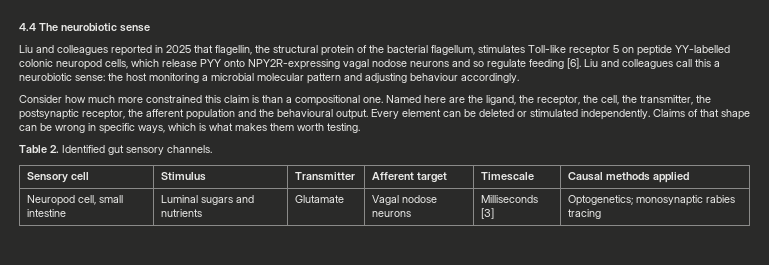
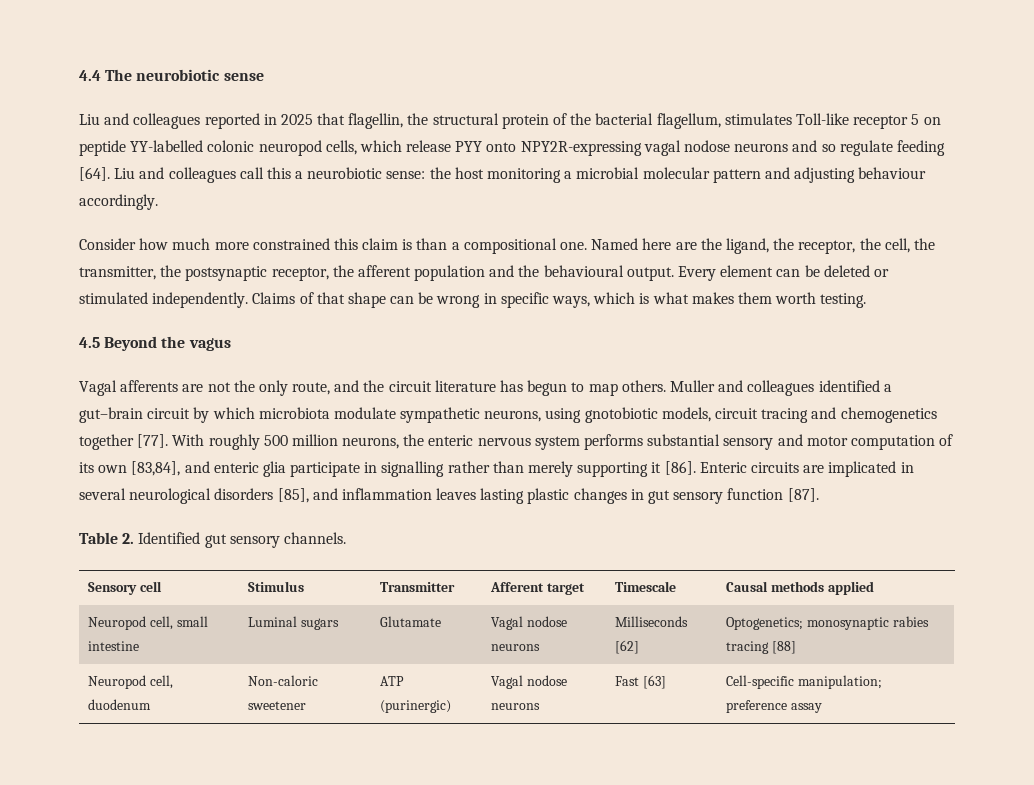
- Liu and colleagues reported in 2025 that flagellin, the structural protein of the bacterial flagellum, stimulates Toll-like receptor 5 on peptide YY-labelled colonic neuropod cells, which release PYY onto NPY2R-expressing vagal nodose neurons and so regulate feeding [6].
+ Liu and colleagues reported in 2025 that flagellin, the structural protein of the bacterial flagellum, stimulates Toll-like receptor 5 on peptide YY-labelled colonic neuropod cells, which release PYY onto NPY2R-expressing vagal nodose neurons and so regulate feeding [64].
+ 4.5 Beyond the vagus
+ Vagal afferents are not the only route, and the circuit literature has begun to map others. Muller and colleagues identified a gut–brain circuit by which microbiota modulate sympathetic neurons, using gnotobiotic models, circuit tracing and chemogenetics together [77]. With roughly 500 million neurons, the enteric nervous system performs substantial sensory and motor computation of its own [83,84], and enteric glia participate in signalling rather than merely supporting it [86]. Enteric circuits are implicated in several neurological disorders [85], and inflammation leaves lasting plastic changes in gut sensory function [87].
- Neuropod cell, small intestine | Luminal sugars and nutrients | Glutamate | Vagal nodose neurons | Milliseconds [3] | Optogenetics; monosynaptic rabies tracing
+ Neuropod cell, small intestine | Luminal sugars | Glutamate | Vagal nodose neurons | Milliseconds [62] | Optogenetics; monosynaptic rabies tracing [88]
+ Neuropod cell, duodenum | Non-caloric sweetener | ATP (purinergic) | Vagal nodose neurons | Fast [63] | Cell-specific manipulation; preference assay

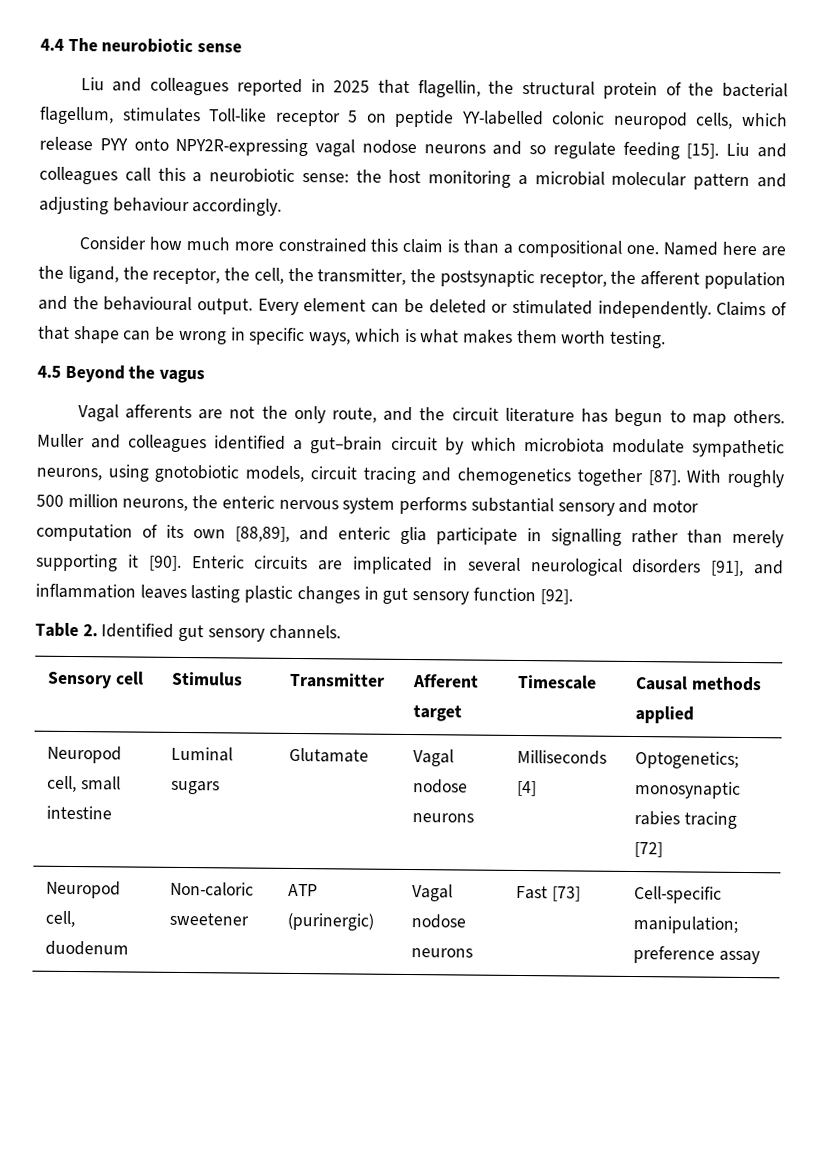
- Liu and colleagues reported in 2025 that flagellin, the structural protein of the bacterial flagellum, stimulates Toll-like receptor 5 on peptide YY-labelled colonic neuropod cells, which release PYY onto NPY2R-expressing vagal nodose neurons and so regulate feeding [64].
+ Liu and colleagues reported in 2025 that flagellin, the structural protein of the bacterial flagellum, stimulates Toll-like receptor 5 on peptide YY-labelled colonic neuropod cells, which release PYY onto NPY2R-expressing vagal nodose neurons and so regulate feeding [15].
- Muller and colleagues identified a gut–brain circuit by which microbiota modulate sympathetic neurons, using gnotobiotic models, circuit tracing and chemogenetics together [77].
+ Muller and colleagues identified a gut–brain circuit by which microbiota modulate sympathetic neurons, using gnotobiotic models, circuit tracing and chemogenetics together [87].
- With roughly 500 million neurons, the enteric nervous system performs substantial sensory and motor computation of its own [83,84], and enteric glia participate in signalling rather than merely supporting it [86].
+ With roughly 500 million neurons, the enteric nervous system performs substantial sensory and motor computation of its own [88,89], and enteric glia participate in signalling rather than merely supporting it [90].
- Enteric circuits are implicated in several neurological disorders [85], and inflammation leaves lasting plastic changes in gut sensory function [87].
+ Enteric circuits are implicated in several neurological disorders [91], and inflammation leaves lasting plastic changes in gut sensory function [92].
- Neuropod cell, small intestine | Luminal sugars | Glutamate | Vagal nodose neurons | Milliseconds [62] | Optogenetics; monosynaptic rabies tracing [88]
+ Neuropod cell, small intestine | Luminal sugars | Glutamate | Vagal nodose neurons | Milliseconds [4] | Optogenetics; monosynaptic rabies tracing [72]
- Neuropod cell, duodenum | Non-caloric sweetener | ATP (purinergic) | Vagal nodose neurons | Fast [63] | Cell-specific manipulation; preference assay
+ Neuropod cell, duodenum | Non-caloric sweetener | ATP (purinergic) | Vagal nodose neurons | Fast [73] | Cell-specific manipulation; preference assay

